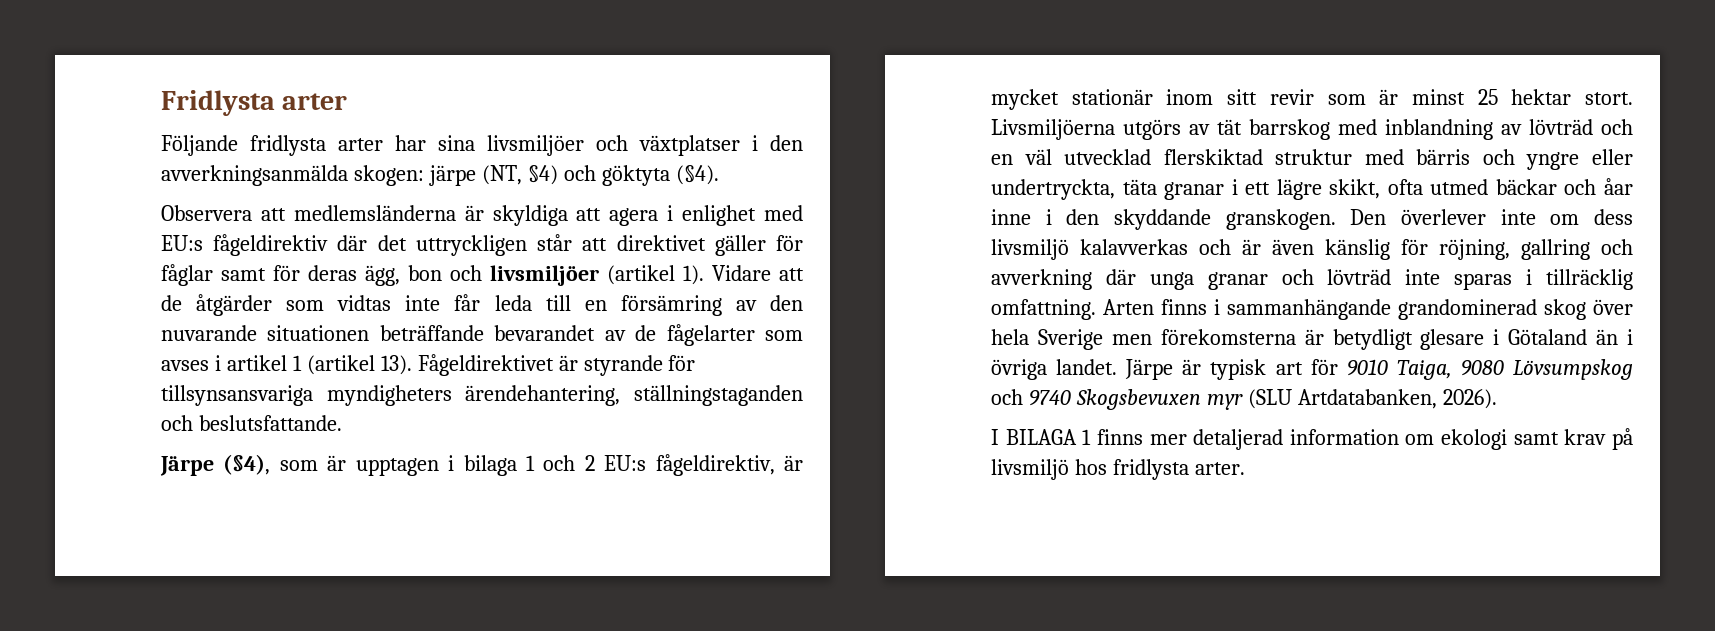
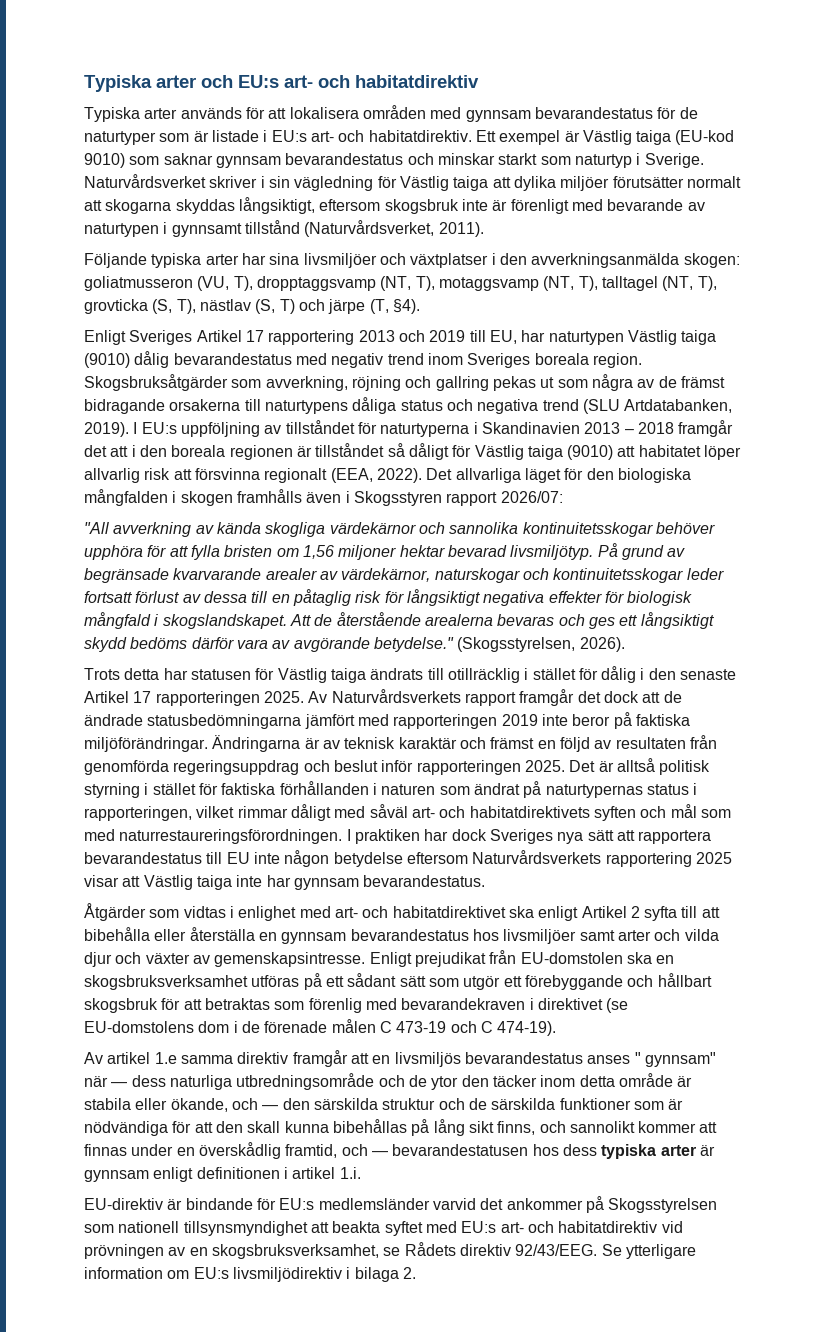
- Fridlysta arter
+ Typiska arter och EU:s art- och habitatdirektiv
+ Typiska arter används för att lokalisera områden med gynnsam bevarandestatus för de naturtyper som är listade i EU:s art- och habitatdirektiv. Ett exempel är Västlig taiga (EU-kod 9010) som saknar gynnsam bevarandestatus och minskar starkt som naturtyp i Sverige. Naturvårdsverket skriver i sin vägledning för Västlig taiga att dylika miljöer förutsätter normalt att skogarna skyddas långsiktigt, eftersom skogsbruk inte är förenligt med bevarande av naturtypen i gynnsamt tillstånd (Naturvårdsverket, 2011).
- Följande fridlysta arter har sina livsmiljöer och växtplatser i den avverkningsanmälda skogen: järpe (NT, §4) och göktyta (§4).
- Observera att medlemsländerna är skyldiga att agera i enlighet med EU:s fågeldirektiv där det uttryckligen står att direktivet gäller för fåglar samt för deras ägg, bon och livsmiljöer (artikel 1). Vidare att de åtgärder som vidtas inte får leda till en försämring av den nuvarande situationen beträffande bevarandet av de fågelarter som avses i artikel 1 (artikel 13). Fågeldirektivet är styrande för tillsynsansvariga myndigheters ärendehantering, ställningstaganden och beslutsfattande.
- Järpe (§4), som är upptagen i bilaga 1 och 2 EU:s fågeldirektiv, är mycket stationär inom sitt revir som är minst 25 hektar stort. Livsmiljöerna utgörs av tät barrskog med inblandning av lövträd och en väl utvecklad flerskiktad struktur med bärris och yngre eller undertryckta, täta granar i ett lägre skikt, ofta utmed bäckar och åar inne i den skyddande granskogen. Den överlever inte om dess livsmiljö kalavverkas och är även känslig för röjning, gallring och avverkning där unga granar och lövträd inte sparas i tillräcklig omfattning. Arten finns i sammanhängande grandominerad skog över hela Sverige men förekomsterna är betydligt glesare i Götaland än i övriga landet. Järpe är typisk art för 9010 Taiga, 9080 Lövsumpskog och 9740 Skogsbevuxen myr (SLU Artdatabanken, 2026).
- I BILAGA 1 finns mer detaljerad information om ekologi samt krav på livsmiljö hos fridlysta arter.
+ Följande typiska arter har sina livsmiljöer och växtplatser i den avverkningsanmälda skogen: goliatmusseron (VU, T), dropptaggsvamp (NT, T), motaggsvamp (NT, T), talltagel (NT, T), grovticka (S, T), nästlav (S, T) och järpe (T, §4).
+ Enligt Sveriges Artikel 17 rapportering 2013 och 2019 till EU, har naturtypen Västlig taiga (9010) dålig bevarandestatus med negativ trend inom Sveriges boreala region. Skogsbruksåtgärder som avverkning, röjning och gallring pekas ut som några av de främst bidragande orsakerna till naturtypens dåliga status och negativa trend (SLU Artdatabanken, 2019). I EU:s uppföljning av tillståndet för naturtyperna i Skandinavien 2013 – 2018 framgår det att i den boreala regionen är tillståndet så dåligt för Västlig taiga (9010) att habitatet löper allvarlig risk att försvinna regionalt (EEA, 2022). Det allvarliga läget för den biologiska mångfalden i skogen framhålls även i Skogsstyren rapport 2026/07:
+ "All avverkning av kända skogliga värdekärnor och sannolika kontinuitetsskogar behöver upphöra för att fylla bristen om 1,56 miljoner hektar bevarad livsmiljötyp. På grund av begränsade kvarvarande arealer av värdekärnor, naturskogar och kontinuitetsskogar leder fortsatt förlust av dessa till en påtaglig risk för långsiktigt negativa effekter för biologisk mångfald i skogslandskapet. Att de återstående arealerna bevaras och ges ett långsiktigt skydd bedöms därför vara av avgörande betydelse." (Skogsstyrelsen, 2026).
+ Trots detta har statusen för Västlig taiga ändrats till otillräcklig i stället för dålig i den senaste Artikel 17 rapporteringen 2025. Av Naturvårdsverkets rapport framgår det dock att de ändrade statusbedömningarna jämfört med rapporteringen 2019 inte beror på faktiska miljöförändringar. Ändringarna är av teknisk karaktär och främst en följd av resultaten från genomförda regeringsuppdrag och beslut inför rapporteringen 2025. Det är alltså politisk styrning i stället för faktiska förhållanden i naturen som ändrat på naturtypernas status i rapporteringen, vilket rimmar dåligt med såväl art- och habitatdirektivets syften och mål som med naturrestaureringsförordningen. I praktiken har dock Sveriges nya sätt att rapportera bevarandestatus till EU inte någon betydelse eftersom Naturvårdsverkets rapportering 2025 visar att Västlig taiga inte har gynnsam bevarandestatus.
+ Åtgärder som vidtas i enlighet med art- och habitatdirektivet ska enligt Artikel 2 syfta till att bibehålla eller återställa en gynnsam bevarandestatus hos livsmiljöer samt arter och vilda djur och växter av gemenskapsintresse. Enligt prejudikat från EU-domstolen ska en skogsbruksverksamhet utföras på ett sådant sätt som utgör ett förebyggande och hållbart skogsbruk för att betraktas som förenlig med bevarandekraven i direktivet (se EU-domstolens dom i de förenade målen C 473-19 och C 474-19).
+ Av artikel 1.e samma direktiv framgår att en livsmiljös bevarandestatus anses " gynnsam" när — dess naturliga utbredningsområde och de ytor den täcker inom detta område är stabila eller ökande, och — den särskilda struktur och de särskilda funktioner som är nödvändiga för att den skall kunna bibehållas på lång sikt finns, och sannolikt kommer att finnas under en överskådlig framtid, och — bevarandestatusen hos dess typiska arter är gynnsam enligt definitionen i artikel 1.i.
+ EU-direktiv är bindande för EU:s medlemsländer varvid det ankommer på Skogsstyrelsen som nationell tillsynsmyndighet att beakta syftet med EU:s art- och habitatdirektiv vid prövningen av en skogsbruksverksamhet, se Rådets direktiv 92/43/EEG. Se ytterligare information om EU:s livsmiljödirektiv i bilaga 2.

